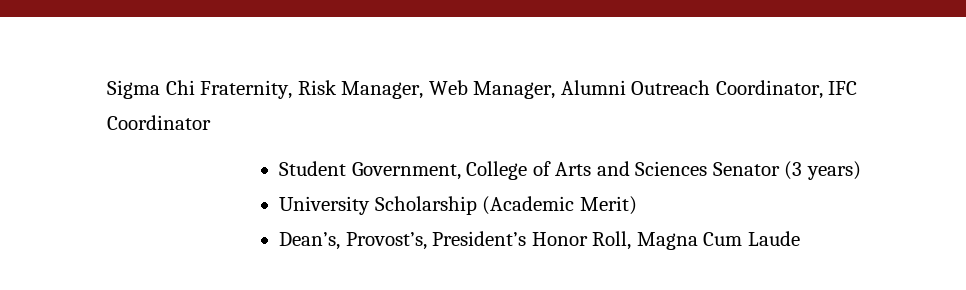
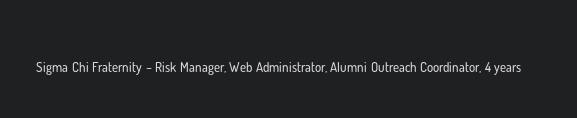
- Sigma Chi Fraternity, Risk Manager, Web Manager, Alumni Outreach Coordinator, IFC Coordinator
- Student Government, College of Arts and Sciences Senator (3 years)
- University Scholarship (Academic Merit)
- Dean’s, Provost’s, President’s Honor Roll, Magna Cum Laude
+ Sigma Chi Fraternity – Risk Manager, Web Administrator, Alumni Outreach Coordinator, 4 years

